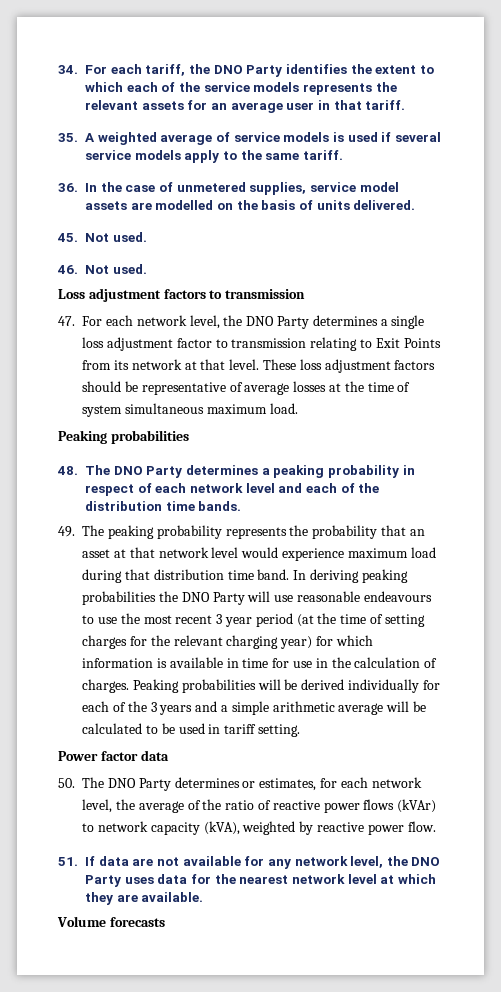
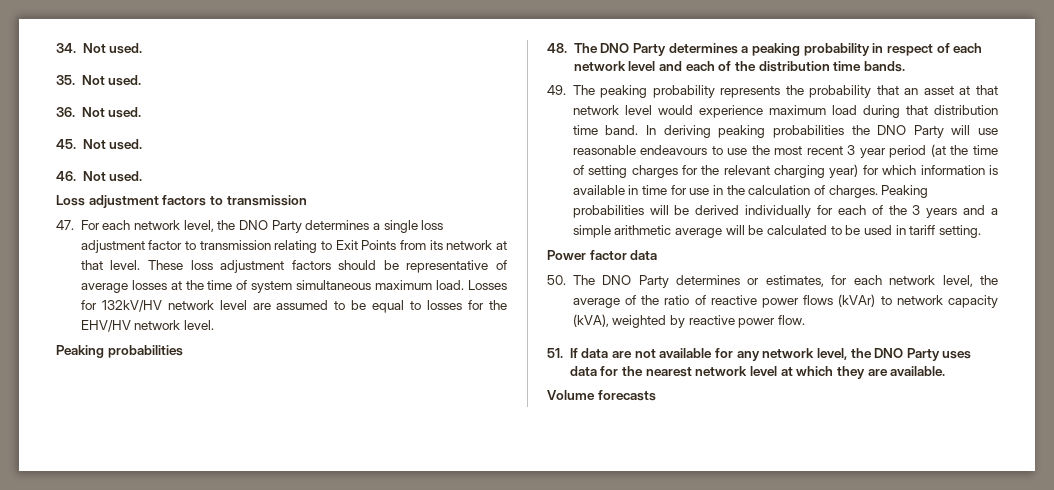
- 34. For each tariff, the DNO Party identifies the extent to which each of the service models represents the relevant assets for an average user in that tariff.
- 35. A weighted average of service models is used if several service models apply to the same tariff.
- 36. In the case of unmetered supplies, service model assets are modelled on the basis of units delivered.
+ 34. Not used.
+ 35. Not used.
+ 36. Not used.
+ Losses for 132kV/HV network level are assumed to be equal to losses for the EHV/HV network level.

